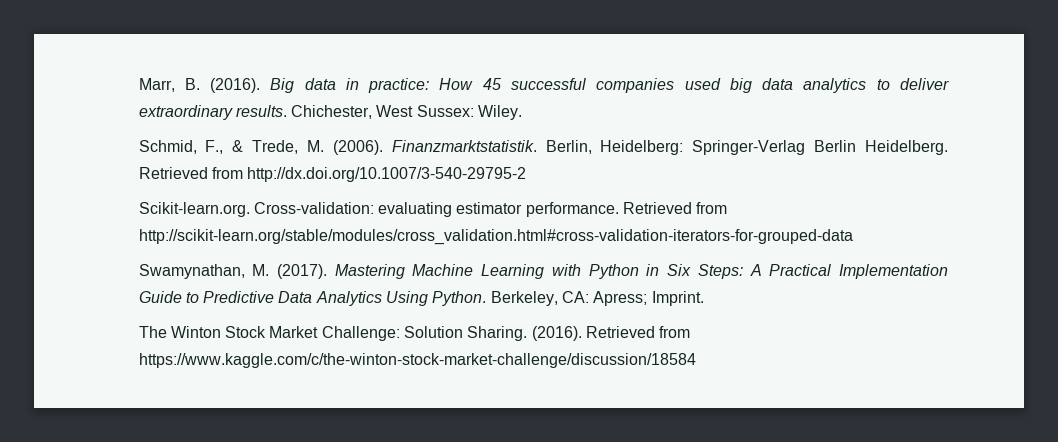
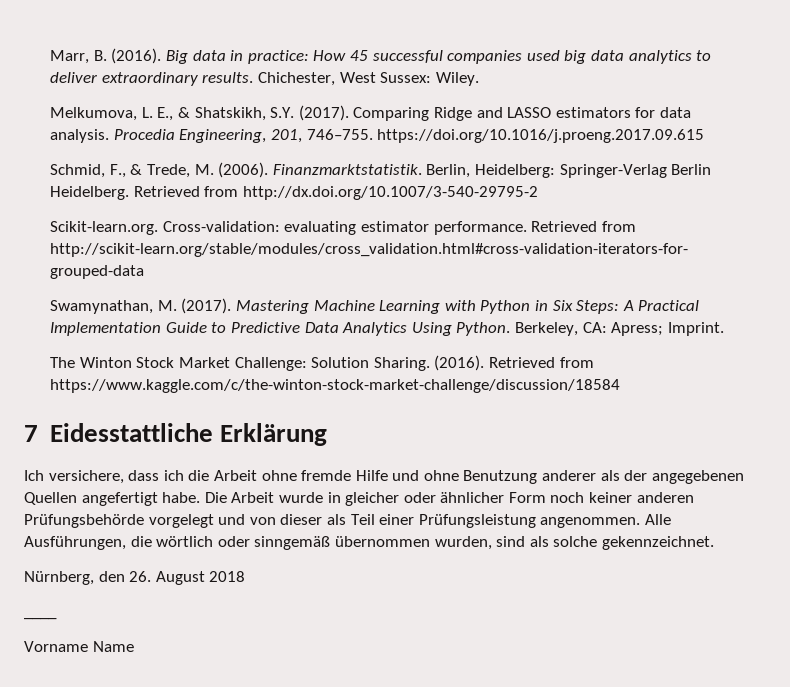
+ Melkumova, L. E., & Shatskikh, S.Y. (2017). Comparing Ridge and LASSO estimators for data analysis. Procedia Engineering, 201, 746–755. https://doi.org/10.1016/j.proeng.2017.09.615
+ 7 Eidesstattliche Erklärung
+ Ich versichere, dass ich die Arbeit ohne fremde Hilfe und ohne Benutzung anderer als der angegebenen Quellen angefertigt habe. Die Arbeit wurde in gleicher oder ähnlicher Form noch keiner anderen Prüfungsbehörde vorgelegt und von dieser als Teil einer Prüfungsleistung angenommen. Alle Ausführungen, die wörtlich oder sinngemäß übernommen wurden, sind als solche gekennzeichnet.
+ Nürnberg, den 26. August 2018
+ ____
+ Vorname Name

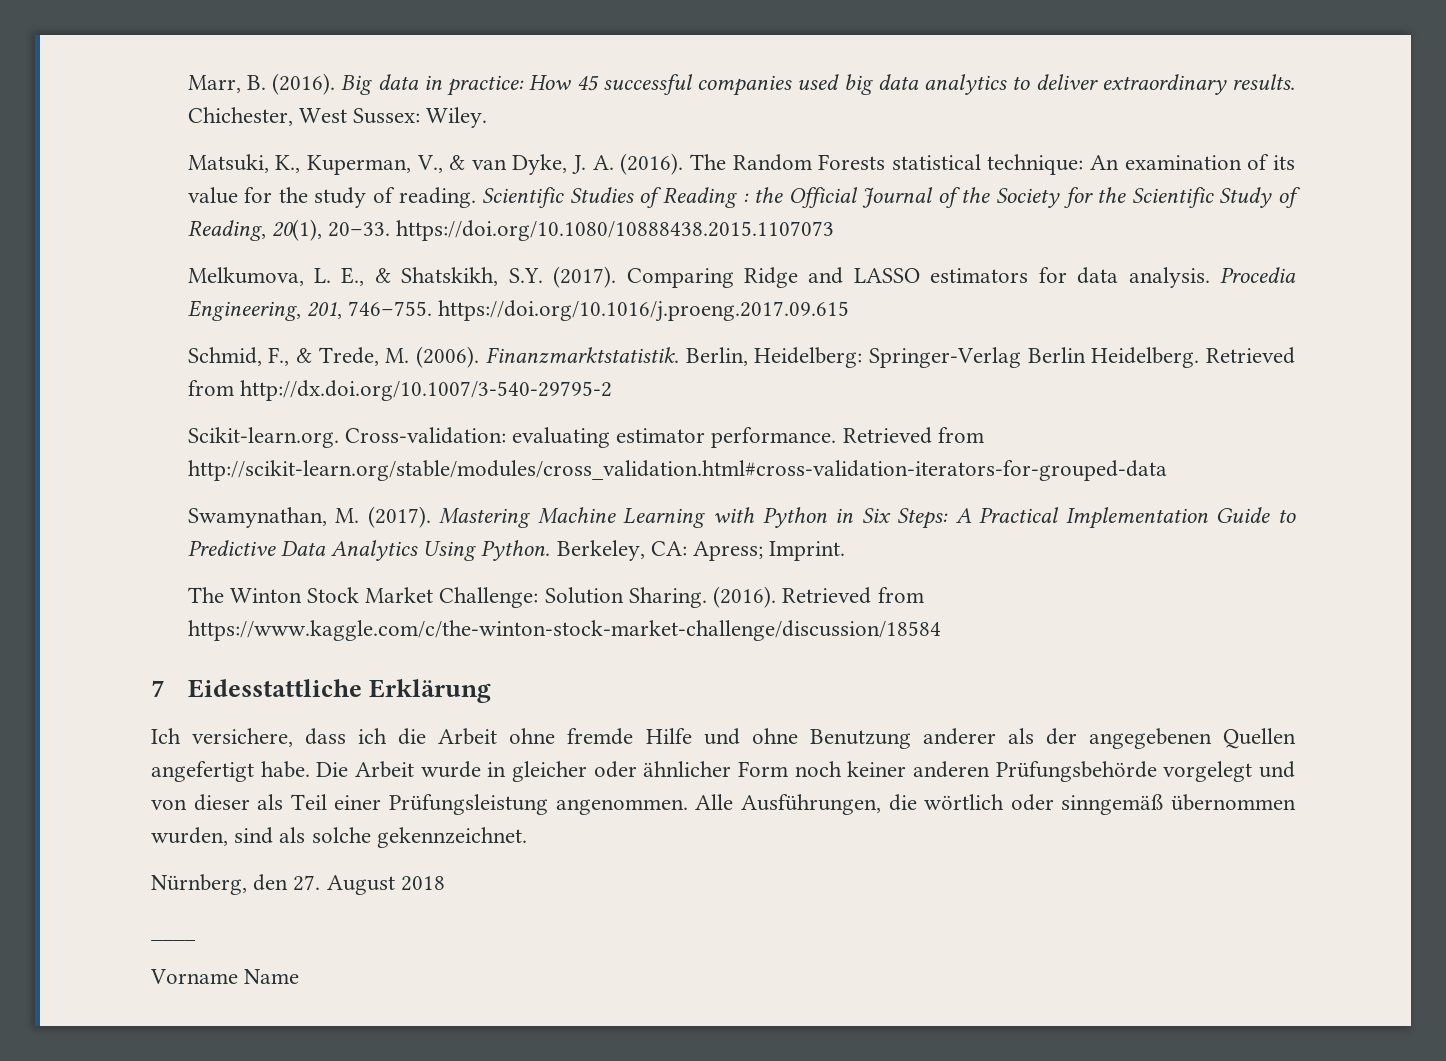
+ Matsuki, K., Kuperman, V., & van Dyke, J. A. (2016). The Random Forests statistical technique: An examination of its value for the study of reading. Scientific Studies of Reading : the Official Journal of the Society for the Scientific Study of Reading, 20(1), 20–33. https://doi.org/10.1080/10888438.2015.1107073
- Nürnberg, den 26. August 2018
+ Nürnberg, den 27. August 2018

